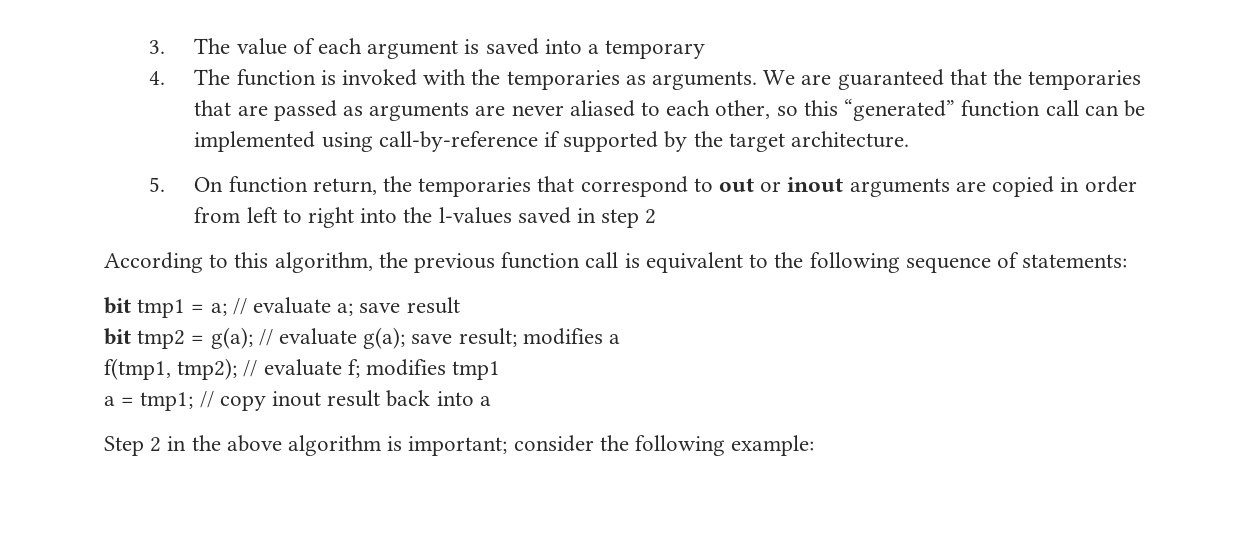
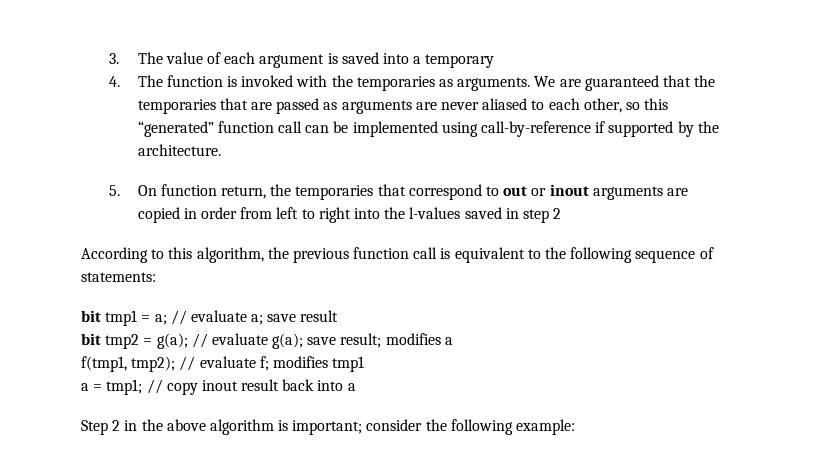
- We are guaranteed that the temporaries that are passed as arguments are never aliased to each other, so this “generated” function call can be implemented using call-by-reference if supported by the target architecture.
+ We are guaranteed that the temporaries that are passed as arguments are never aliased to each other, so this “generated” function call can be implemented using call-by-reference if supported by the architecture.

